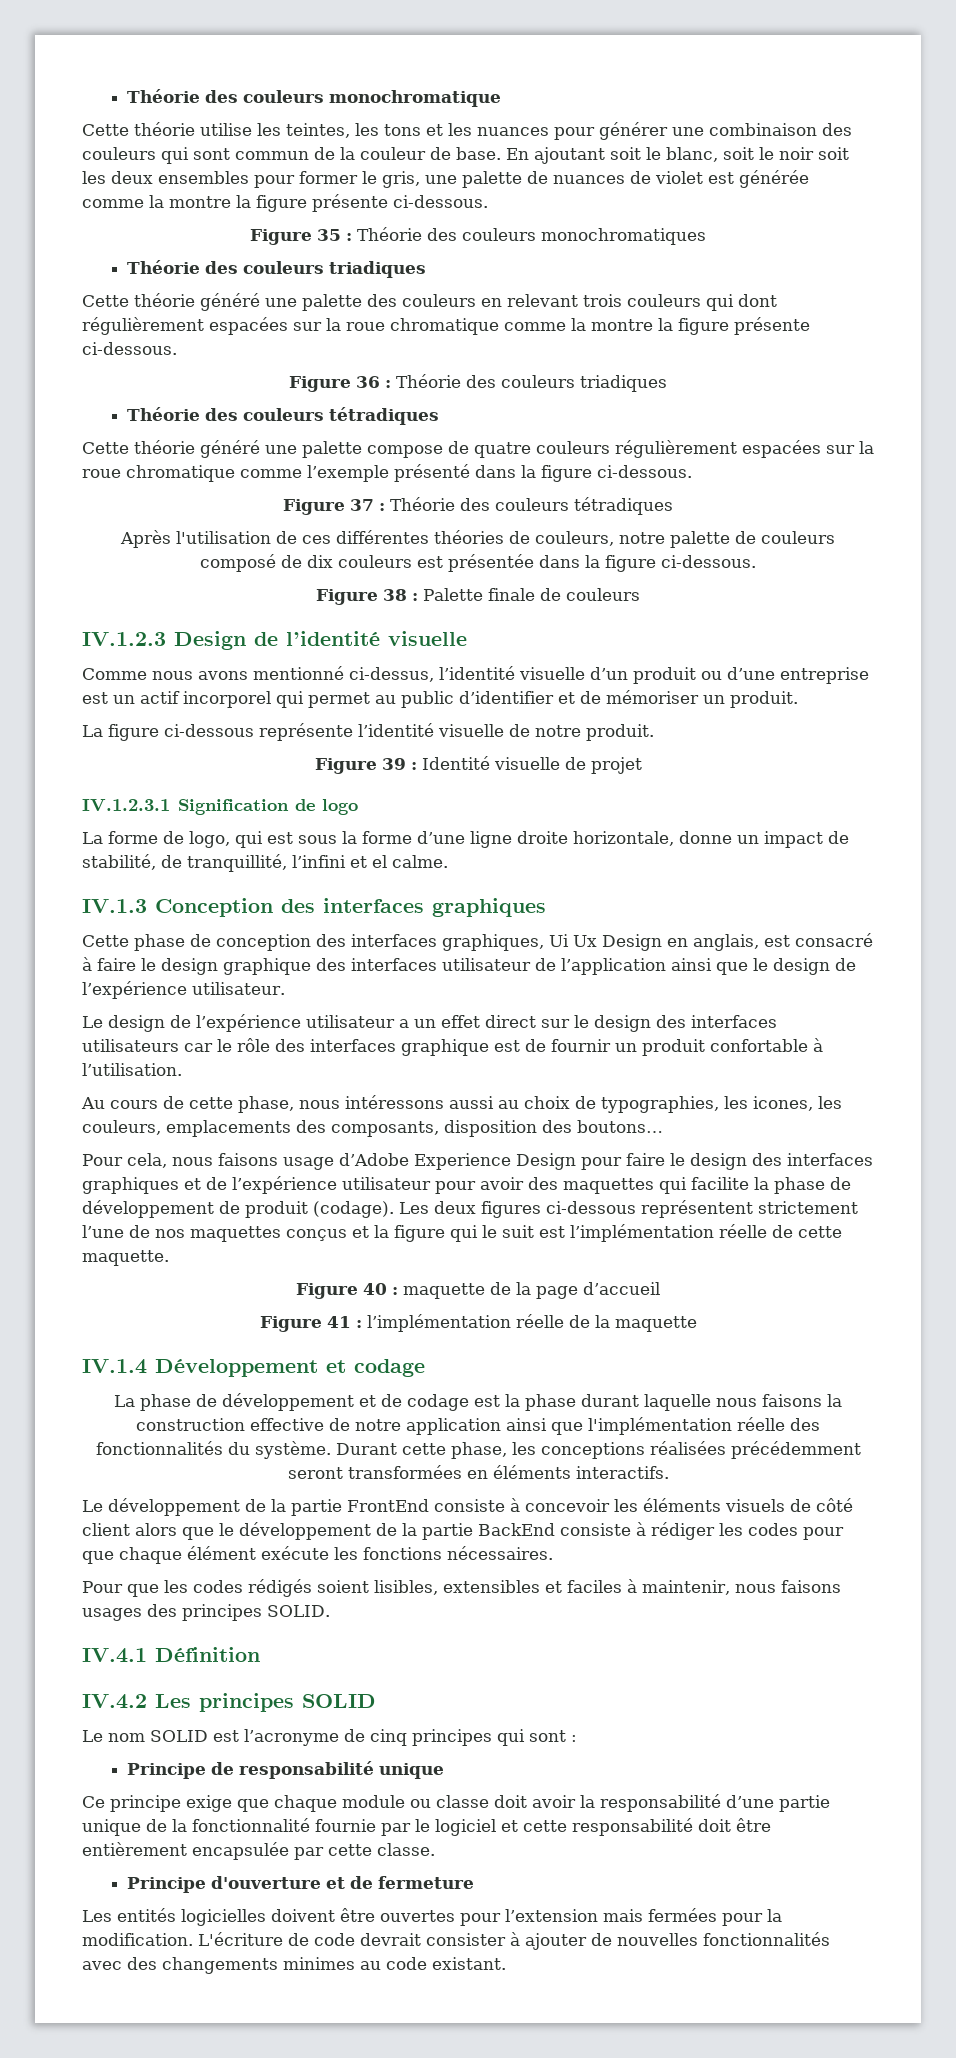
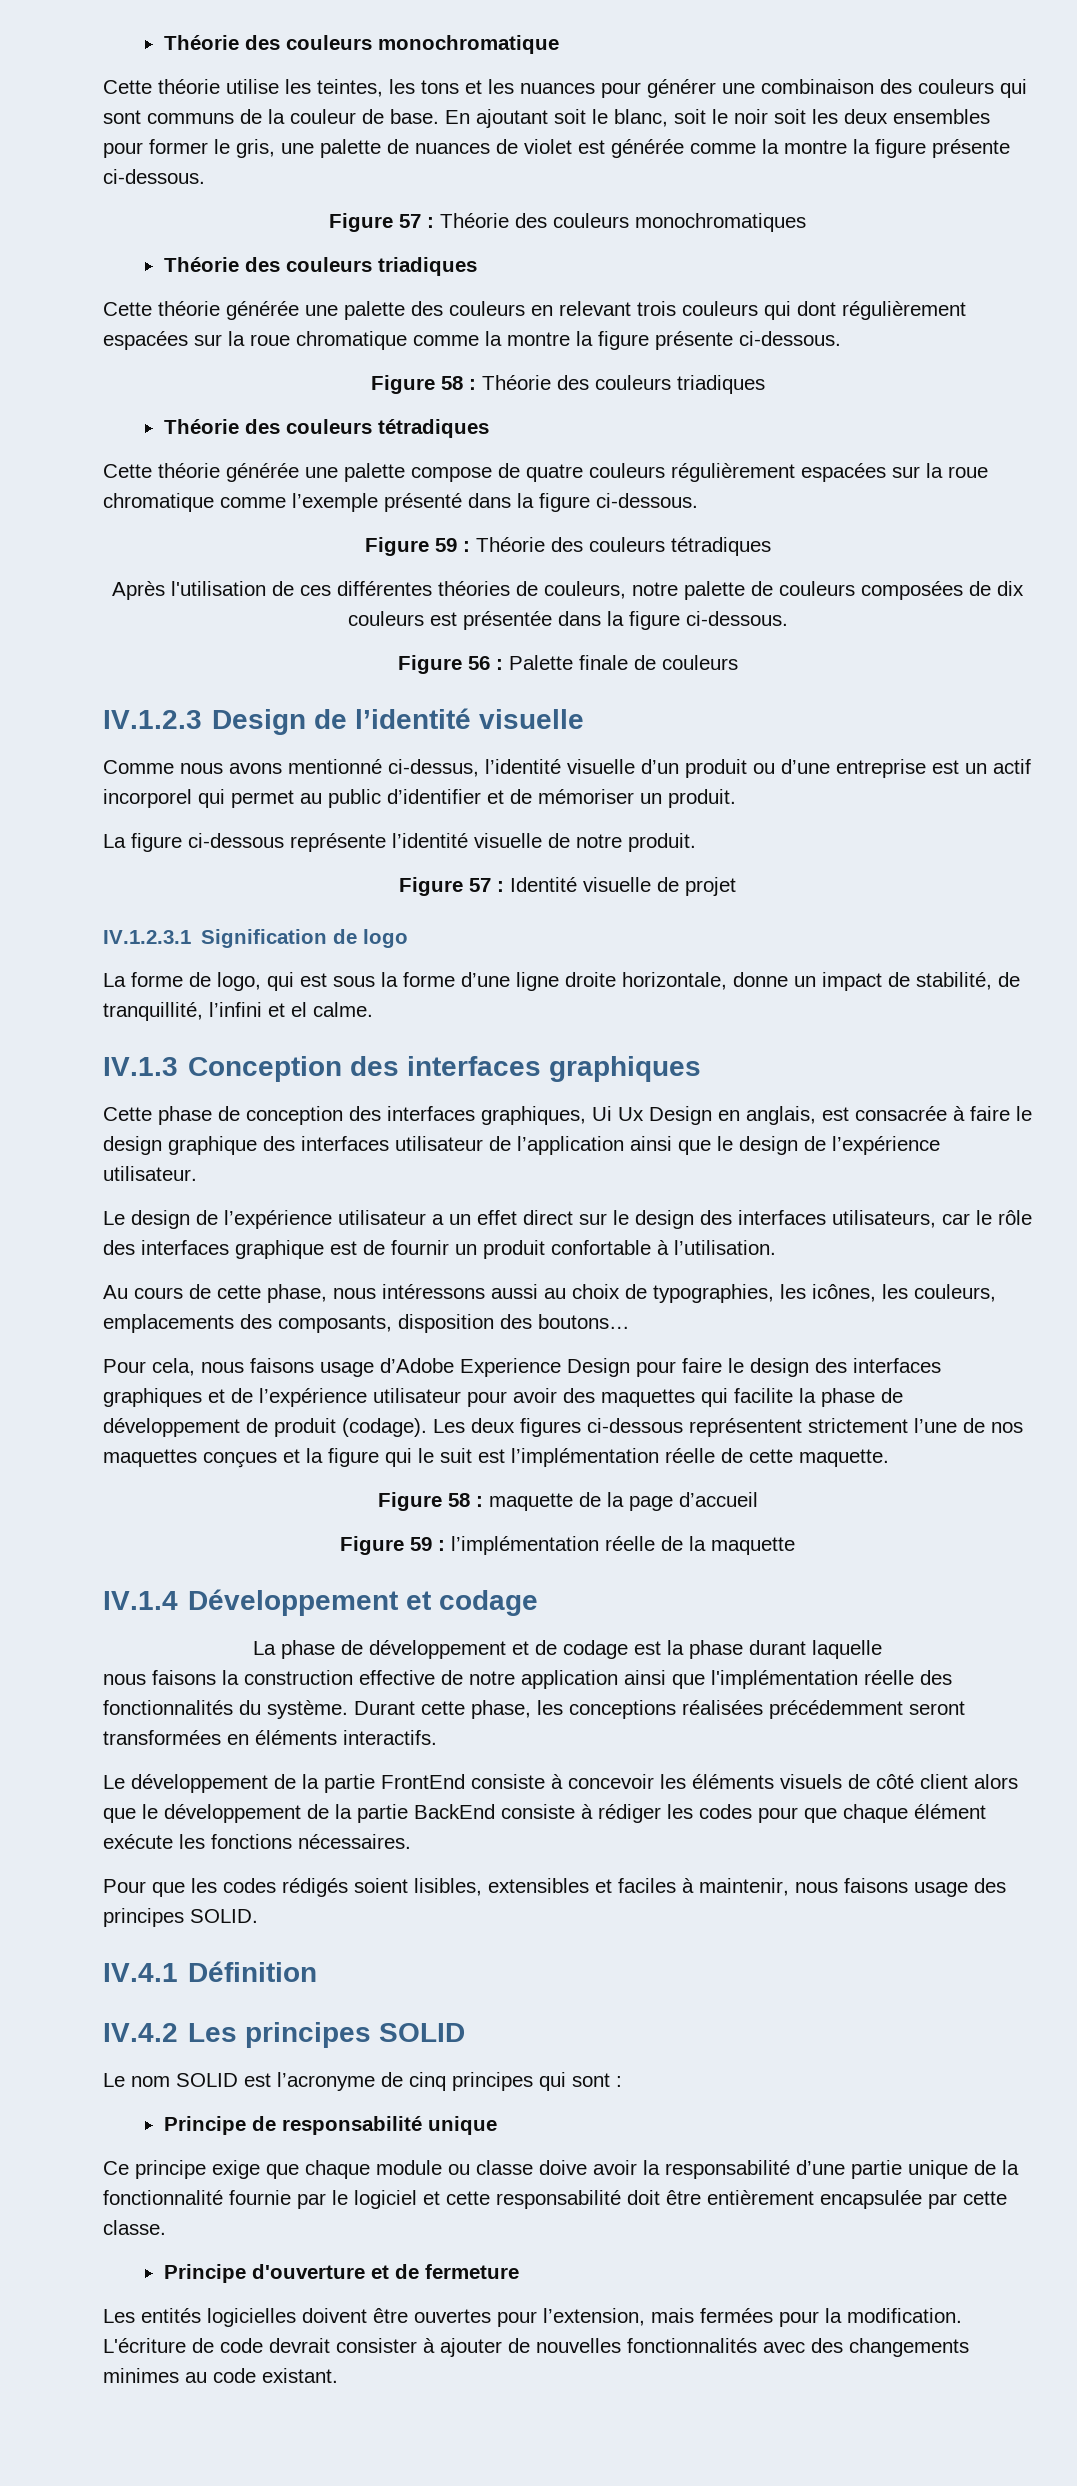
- Cette théorie utilise les teintes, les tons et les nuances pour générer une combinaison des couleurs qui sont commun de la couleur de base.
+ Cette théorie utilise les teintes, les tons et les nuances pour générer une combinaison des couleurs qui sont communs de la couleur de base.
- Figure 35 : Théorie des couleurs monochromatiques
+ Figure 57 : Théorie des couleurs monochromatiques
- Cette théorie généré une palette des couleurs en relevant trois couleurs qui dont régulièrement espacées sur la roue chromatique comme la montre la figure présente ci-dessous.
+ Cette théorie générée une palette des couleurs en relevant trois couleurs qui dont régulièrement espacées sur la roue chromatique comme la montre la figure présente ci-dessous.
- Figure 36 : Théorie des couleurs triadiques
+ Figure 58 : Théorie des couleurs triadiques
- Cette théorie généré une palette compose de quatre couleurs régulièrement espacées sur la roue chromatique comme l’exemple présenté dans la figure ci-dessous.
+ Cette théorie générée une palette compose de quatre couleurs régulièrement espacées sur la roue chromatique comme l’exemple présenté dans la figure ci-dessous.
- Figure 37 : Théorie des couleurs tétradiques
+ Figure 59 : Théorie des couleurs tétradiques
- Après l'utilisation de ces différentes théories de couleurs, notre palette de couleurs composé de dix couleurs est présentée dans la figure ci-dessous.
+ Après l'utilisation de ces différentes théories de couleurs, notre palette de couleurs composées de dix couleurs est présentée dans la figure ci-dessous.
- Figure 38 : Palette finale de couleurs
+ Figure 56 : Palette finale de couleurs
- Figure 39 : Identité visuelle de projet
+ Figure 57 : Identité visuelle de projet
- Cette phase de conception des interfaces graphiques, Ui Ux Design en anglais, est consacré à faire le design graphique des interfaces utilisateur de l’application ainsi que le design de l’expérience utilisateur.
+ Cette phase de conception des interfaces graphiques, Ui Ux Design en anglais, est consacrée à faire le design graphique des interfaces utilisateur de l’application ainsi que le design de l’expérience utilisateur.
- Le design de l’expérience utilisateur a un effet direct sur le design des interfaces utilisateurs car le rôle des interfaces graphique est de fournir un produit confortable à l’utilisation.
+ Le design de l’expérience utilisateur a un effet direct sur le design des interfaces utilisateurs, car le rôle des interfaces graphique est de fournir un produit confortable à l’utilisation.
- Au cours de cette phase, nous intéressons aussi au choix de typographies, les icones, les couleurs, emplacements des composants, disposition des boutons…
+ Au cours de cette phase, nous intéressons aussi au choix de typographies, les icônes, les couleurs, emplacements des composants, disposition des boutons…
- Les deux figures ci-dessous représentent strictement l’une de nos maquettes conçus et la figure qui le suit est l’implémentation réelle de cette maquette.
+ Les deux figures ci-dessous représentent strictement l’une de nos maquettes conçues et la figure qui le suit est l’implémentation réelle de cette maquette.
- Figure 40 : maquette de la page d’accueil
+ Figure 58 : maquette de la page d’accueil
- Figure 41 : l’implémentation réelle de la maquette
+ Figure 59 : l’implémentation réelle de la maquette
- La phase de développement et de codage est la phase durant laquelle nous faisons la construction effective de notre application ainsi que l'implémentation réelle des fonctionnalités du système.
+ La phase de développement et de codage est la phase durant laquelle
+ nous faisons la construction effective de notre application ainsi que l'implémentation réelle des fonctionnalités du système.
- Pour que les codes rédigés soient lisibles, extensibles et faciles à maintenir, nous faisons usages des principes SOLID.
+ Pour que les codes rédigés soient lisibles, extensibles et faciles à maintenir, nous faisons usage des principes SOLID.
- Ce principe exige que chaque module ou classe doit avoir la responsabilité d’une partie unique de la fonctionnalité fournie par le logiciel et cette responsabilité doit être entièrement encapsulée par cette classe.
+ Ce principe exige que chaque module ou classe doive avoir la responsabilité d’une partie unique de la fonctionnalité fournie par le logiciel et cette responsabilité doit être entièrement encapsulée par cette classe.
- Les entités logicielles doivent être ouvertes pour l’extension mais fermées pour la modification.
+ Les entités logicielles doivent être ouvertes pour l’extension, mais fermées pour la modification.

